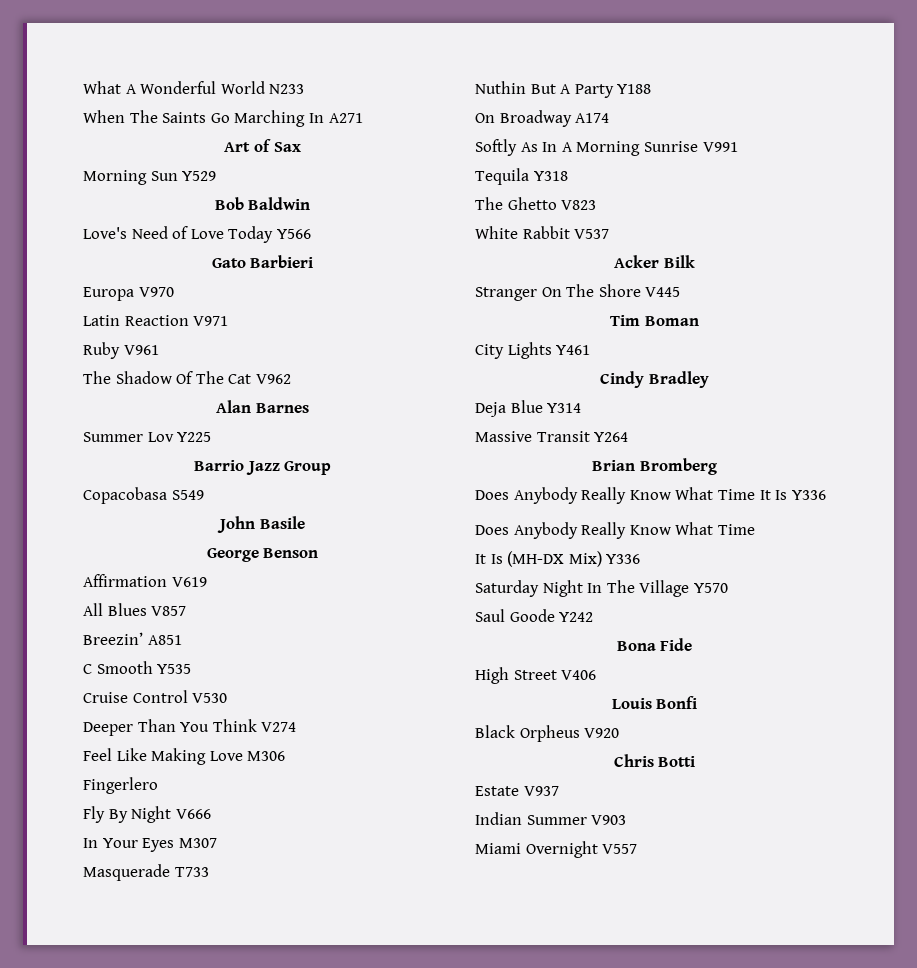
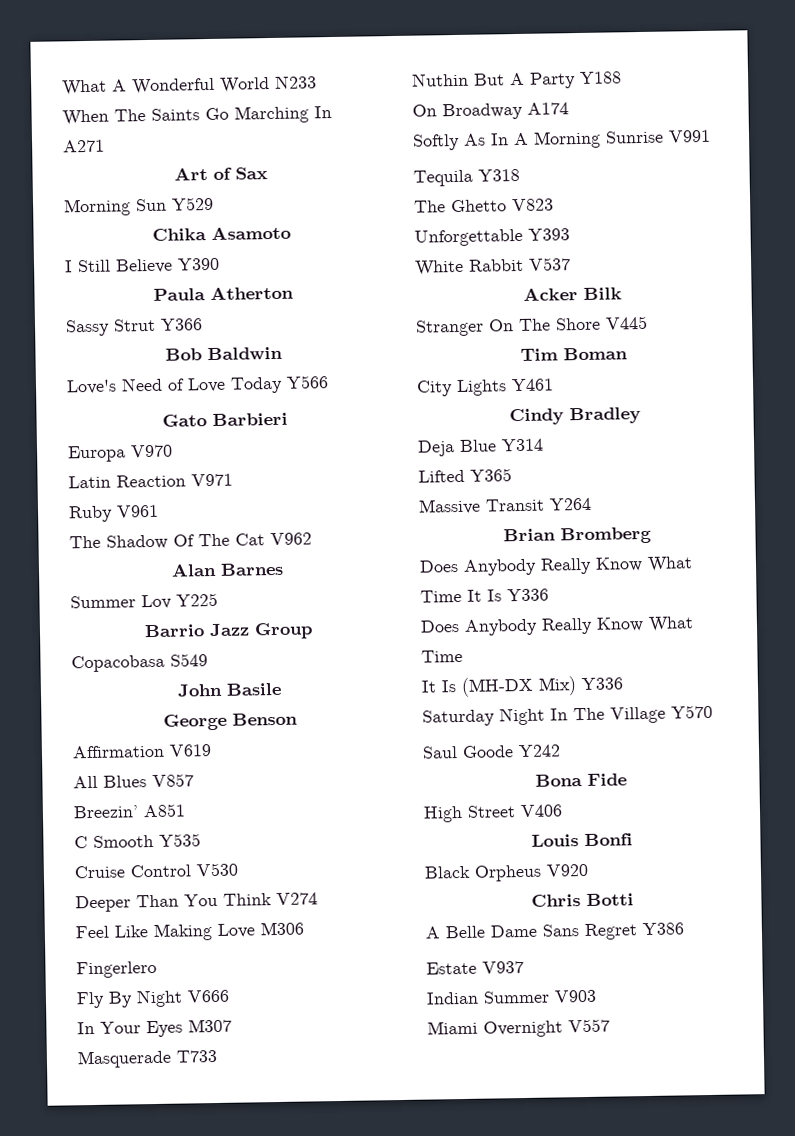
+ Chika Asamoto
+ I Still Believe Y390
+ Paula Atherton
+ Sassy Strut Y366
+ Unforgettable Y393
+ Lifted Y365
+ A Belle Dame Sans Regret Y386

